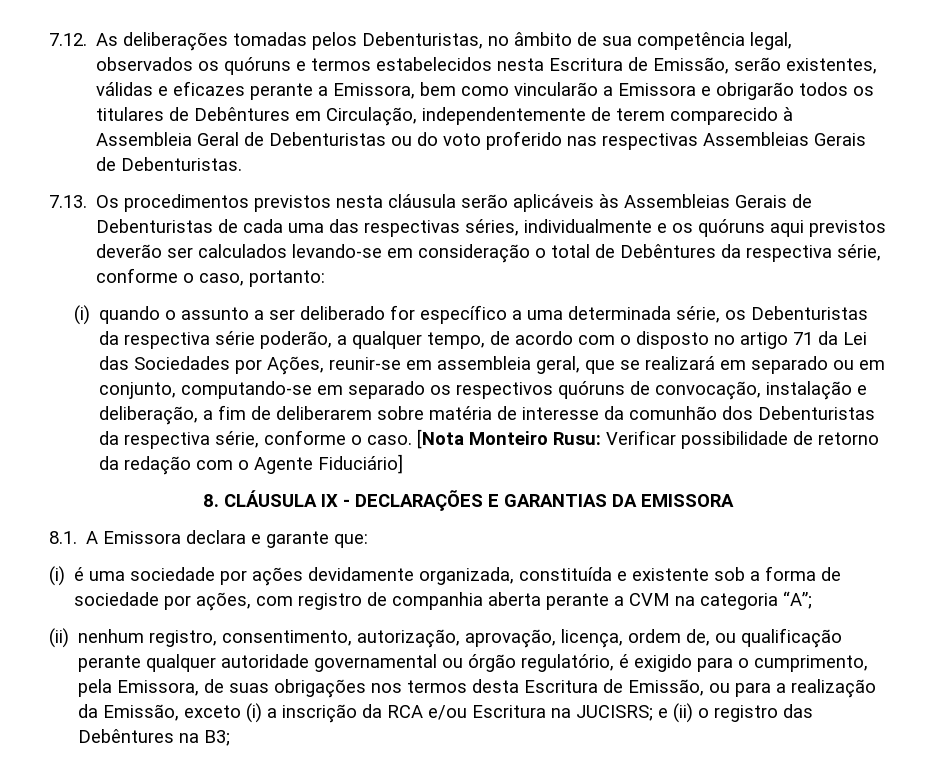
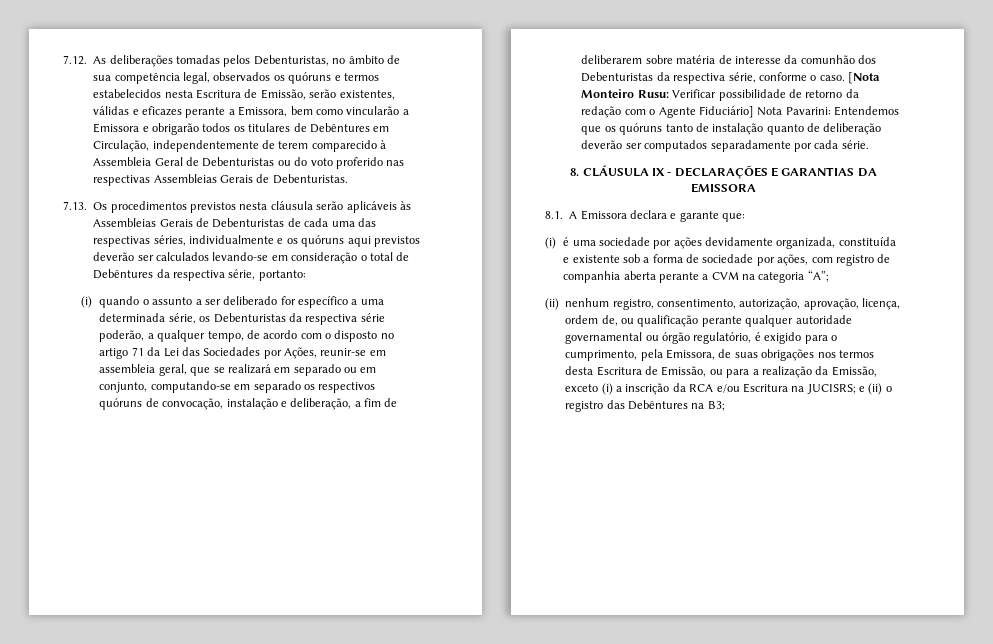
- 7.13. Os procedimentos previstos nesta cláusula serão aplicáveis às Assembleias Gerais de Debenturistas de cada uma das respectivas séries, individualmente e os quóruns aqui previstos deverão ser calculados levando-se em consideração o total de Debêntures da respectiva série, conforme o caso, portanto:
+ 7.13. Os procedimentos previstos nesta cláusula serão aplicáveis às Assembleias Gerais de Debenturistas de cada uma das respectivas séries, individualmente e os quóruns aqui previstos deverão ser calculados levando-se em consideração o total de Debêntures da respectiva série, portanto:
- [Nota Monteiro Rusu: Verificar possibilidade de retorno da redação com o Agente Fiduciário]
+ [Nota Monteiro Rusu: Verificar possibilidade de retorno da redação com o Agente Fiduciário] Nota Pavarini: Entendemos que os quóruns tanto de instalação quanto de deliberação deverão ser computados separadamente por cada série.

